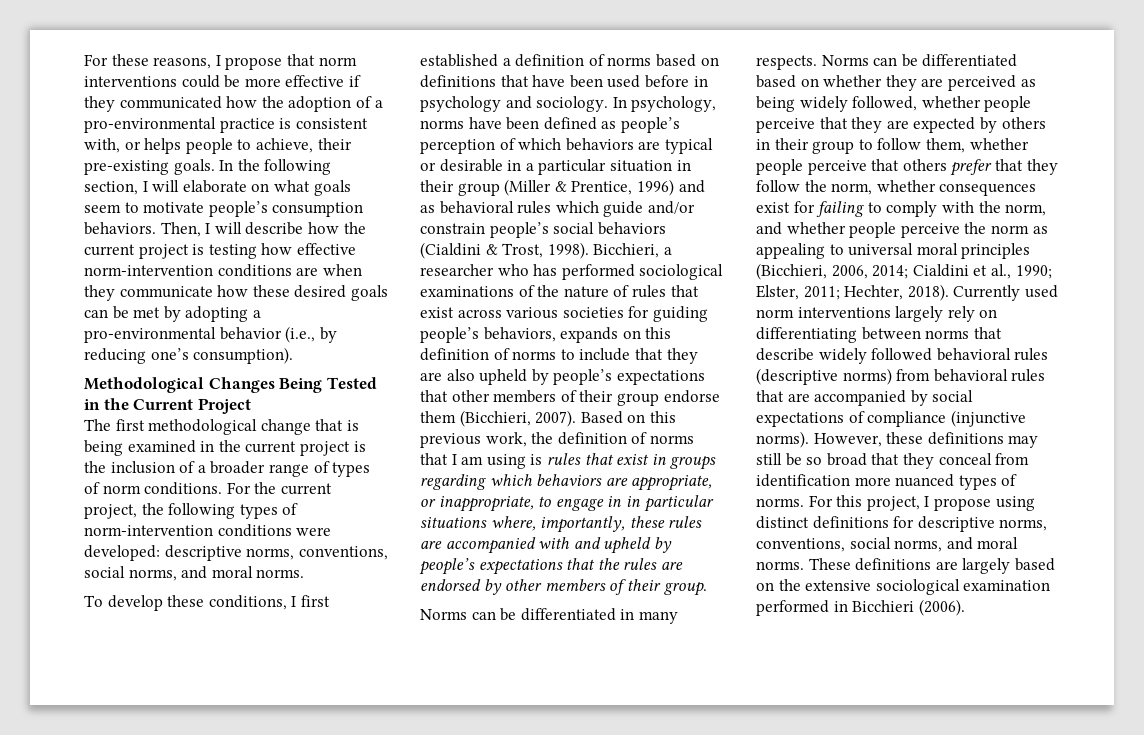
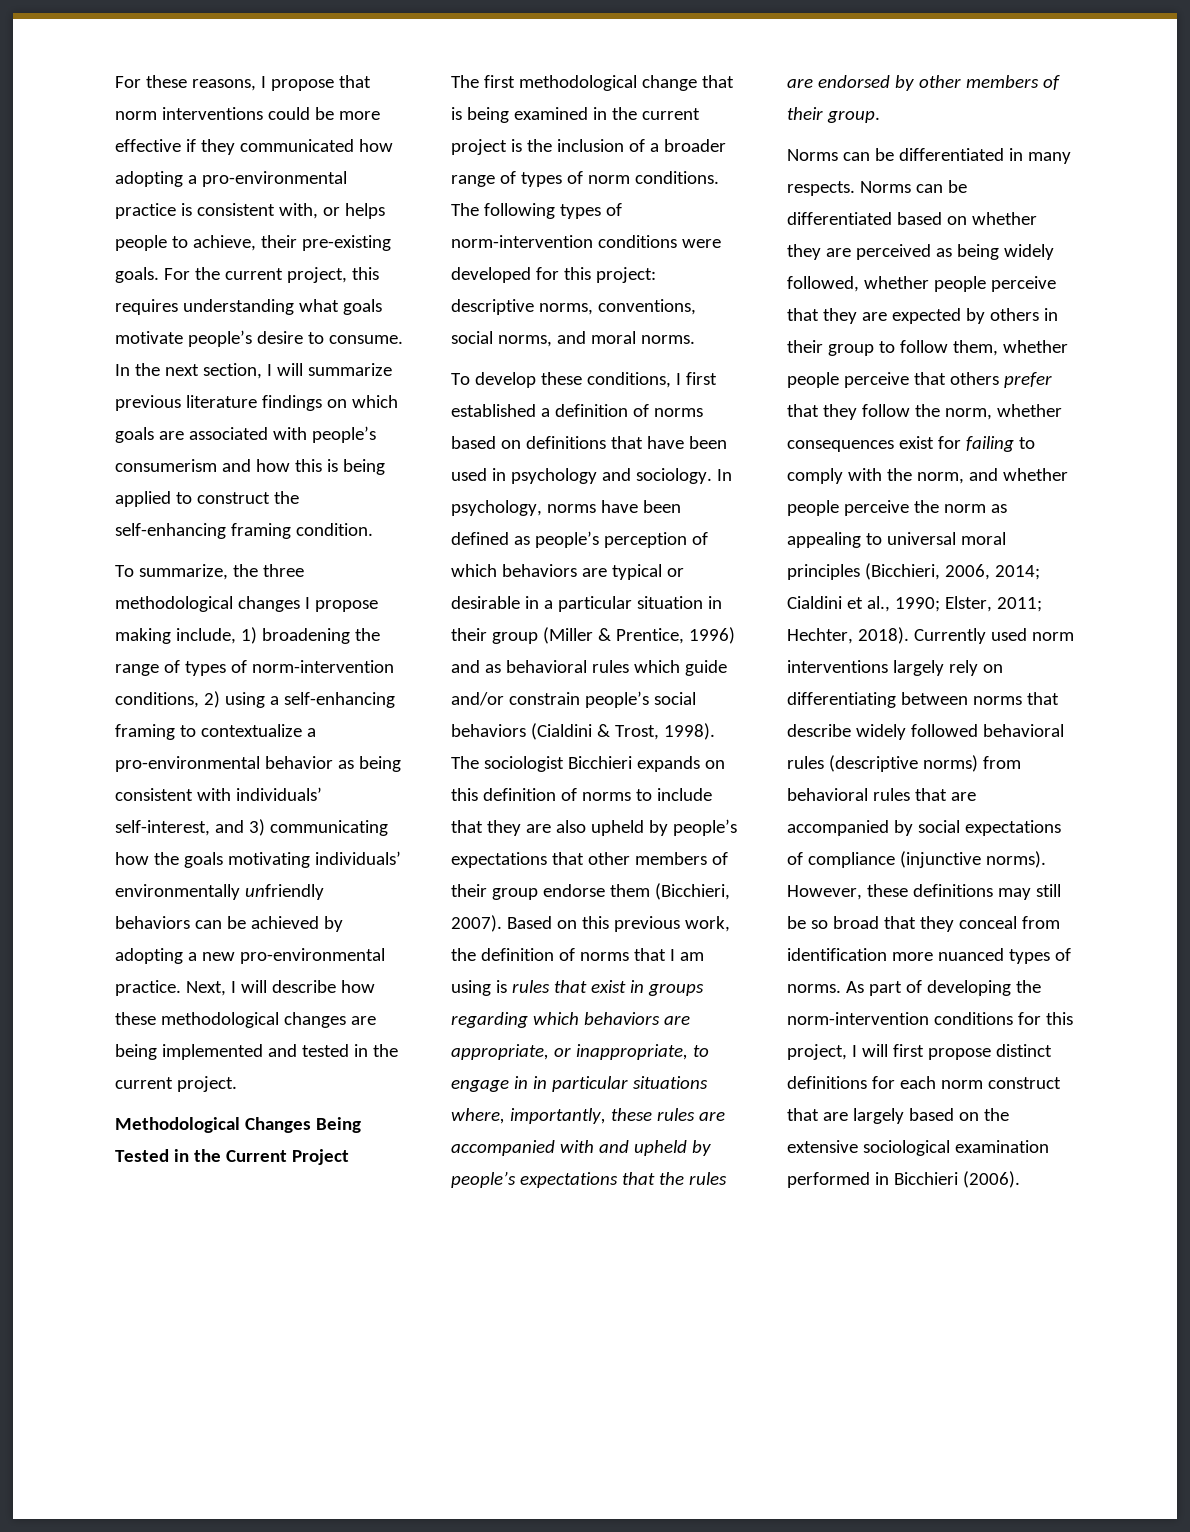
- For these reasons, I propose that norm interventions could be more effective if they communicated how the adoption of a pro-environmental practice is consistent with, or helps people to achieve, their pre-existing goals.
+ For these reasons, I propose that norm interventions could be more effective if they communicated how adopting a pro-environmental practice is consistent with, or helps people to achieve, their pre-existing goals.
+ For the current project, this requires understanding what goals motivate people’s desire to consume.
- In the following section, I will elaborate on what goals seem to motivate people’s consumption behaviors. Then, I will describe how the current project is testing how effective norm-intervention conditions are when they communicate how these desired goals can be met by adopting a pro-environmental behavior (i.e., by reducing one’s consumption).
+ In the next section, I will summarize previous literature findings on which goals are associated with people’s consumerism and how this is being applied to construct the self-enhancing framing condition.
+ To summarize, the three methodological changes I propose making include, 1) broadening the range of types of norm-intervention conditions, 2) using a self-enhancing framing to contextualize a pro-environmental behavior as being consistent with individuals’ self-interest, and 3) communicating how the goals motivating individuals’ environmentally unfriendly behaviors can be achieved by adopting a new pro-environmental practice. Next, I will describe how these methodological changes are being implemented and tested in the current project.
- For the current project, the following types of norm-intervention conditions were developed: descriptive norms, conventions, social norms, and moral norms.
+ The following types of norm-intervention conditions were developed for this project: descriptive norms, conventions, social norms, and moral norms.
- To develop these conditions, I first established a definition of norms based on definitions that have been used before in psychology and sociology.
+ To develop these conditions, I first established a definition of norms based on definitions that have been used in psychology and sociology.
- Bicchieri, a researcher who has performed sociological examinations of the nature of rules that exist across various societies for guiding people’s behaviors, expands on this definition of norms to include that they are also upheld by people’s expectations that other members of their group endorse them (Bicchieri, 2007).
+ The sociologist Bicchieri expands on this definition of norms to include that they are also upheld by people’s expectations that other members of their group endorse them (Bicchieri, 2007).
- For this project, I propose using distinct definitions for descriptive norms, conventions, social norms, and moral norms. These definitions are largely based on the extensive sociological examination performed in Bicchieri (2006).
+ As part of developing the norm-intervention conditions for this project, I will first propose distinct definitions for each norm construct that are largely based on the extensive sociological examination performed in Bicchieri (2006).

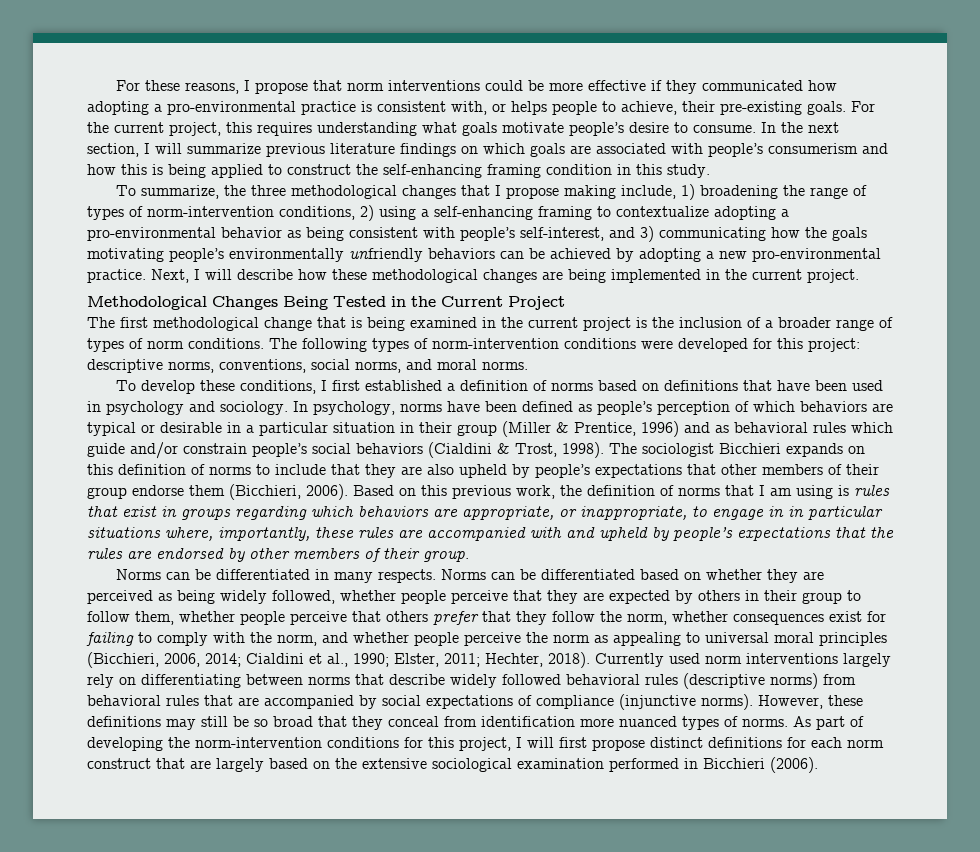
- In the next section, I will summarize previous literature findings on which goals are associated with people’s consumerism and how this is being applied to construct the self-enhancing framing condition.
+ In the next section, I will summarize previous literature findings on which goals are associated with people’s consumerism and how this is being applied to construct the self-enhancing framing condition in this study.
- To summarize, the three methodological changes I propose making include, 1) broadening the range of types of norm-intervention conditions, 2) using a self-enhancing framing to contextualize a pro-environmental behavior as being consistent with individuals’ self-interest, and 3) communicating how the goals motivating individuals’ environmentally unfriendly behaviors can be achieved by adopting a new pro-environmental practice.
+ To summarize, the three methodological changes that I propose making include, 1) broadening the range of types of norm-intervention conditions, 2) using a self-enhancing framing to contextualize adopting a pro-environmental behavior as being consistent with people’s self-interest, and 3) communicating how the goals motivating people’s environmentally unfriendly behaviors can be achieved by adopting a new pro-environmental practice.
- Next, I will describe how these methodological changes are being implemented and tested in the current project.
+ Next, I will describe how these methodological changes are being implemented in the current project.
- The sociologist Bicchieri expands on this definition of norms to include that they are also upheld by people’s expectations that other members of their group endorse them (Bicchieri, 2007).
+ The sociologist Bicchieri expands on this definition of norms to include that they are also upheld by people’s expectations that other members of their group endorse them (Bicchieri, 2006).

